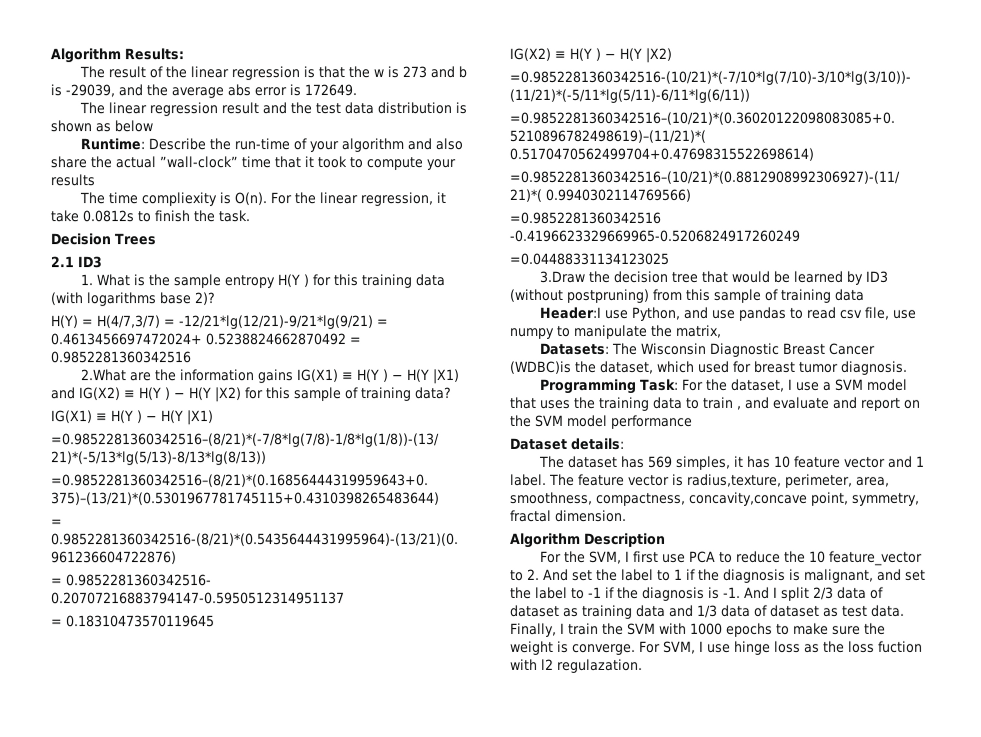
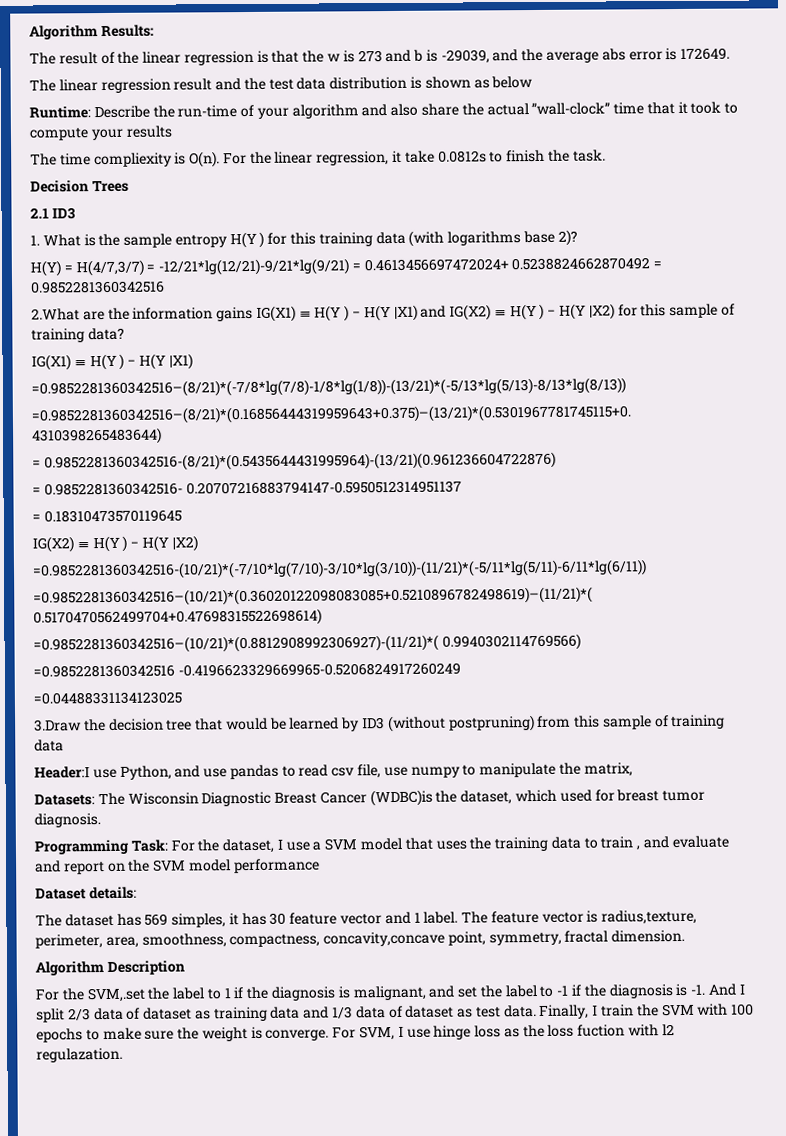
- The dataset has 569 simples, it has 10 feature vector and 1 label.
+ The dataset has 569 simples, it has 30 feature vector and 1 label.
- For the SVM, I first use PCA to reduce the 10 feature_vector to 2. And set the label to 1 if the diagnosis is malignant, and set the label to -1 if the diagnosis is -1.
+ For the SVM,.set the label to 1 if the diagnosis is malignant, and set the label to -1 if the diagnosis is -1.
- Finally, I train the SVM with 1000 epochs to make sure the weight is converge.
+ Finally, I train the SVM with 100 epochs to make sure the weight is converge.

